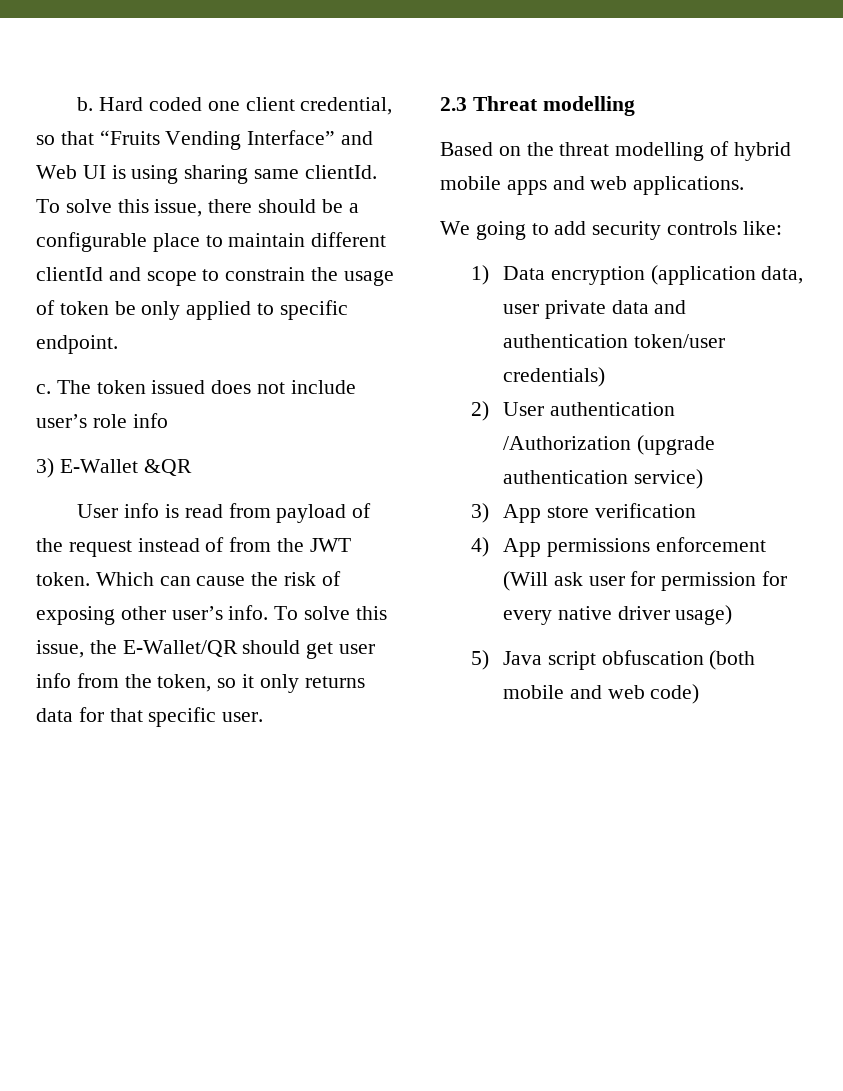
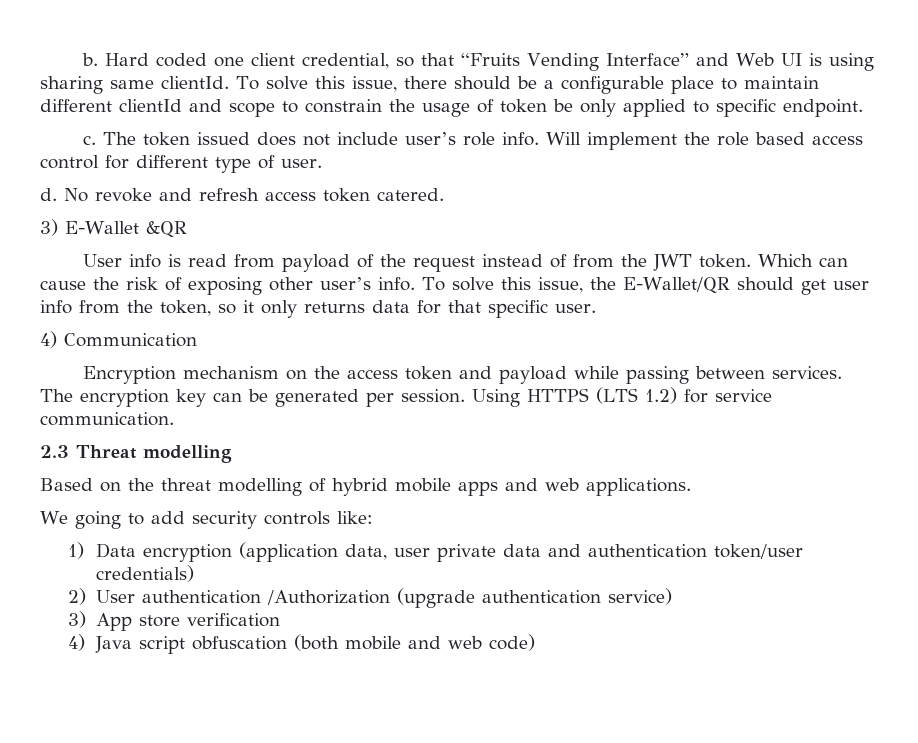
- The token issued does not include user’s role info
+ The token issued does not include user’s role info. Will implement the role based access control for different type of user.
+ d. No revoke and refresh access token catered.
+ 4) Communication
+ Encryption mechanism on the access token and payload while passing between services. The encryption key can be generated per session. Using HTTPS (LTS 1.2) for service communication.
- 4) App permissions enforcement (Will ask user for permission for every native driver usage)
- 5) Java script obfuscation (both mobile and web code)
+ 4) Java script obfuscation (both mobile and web code)

